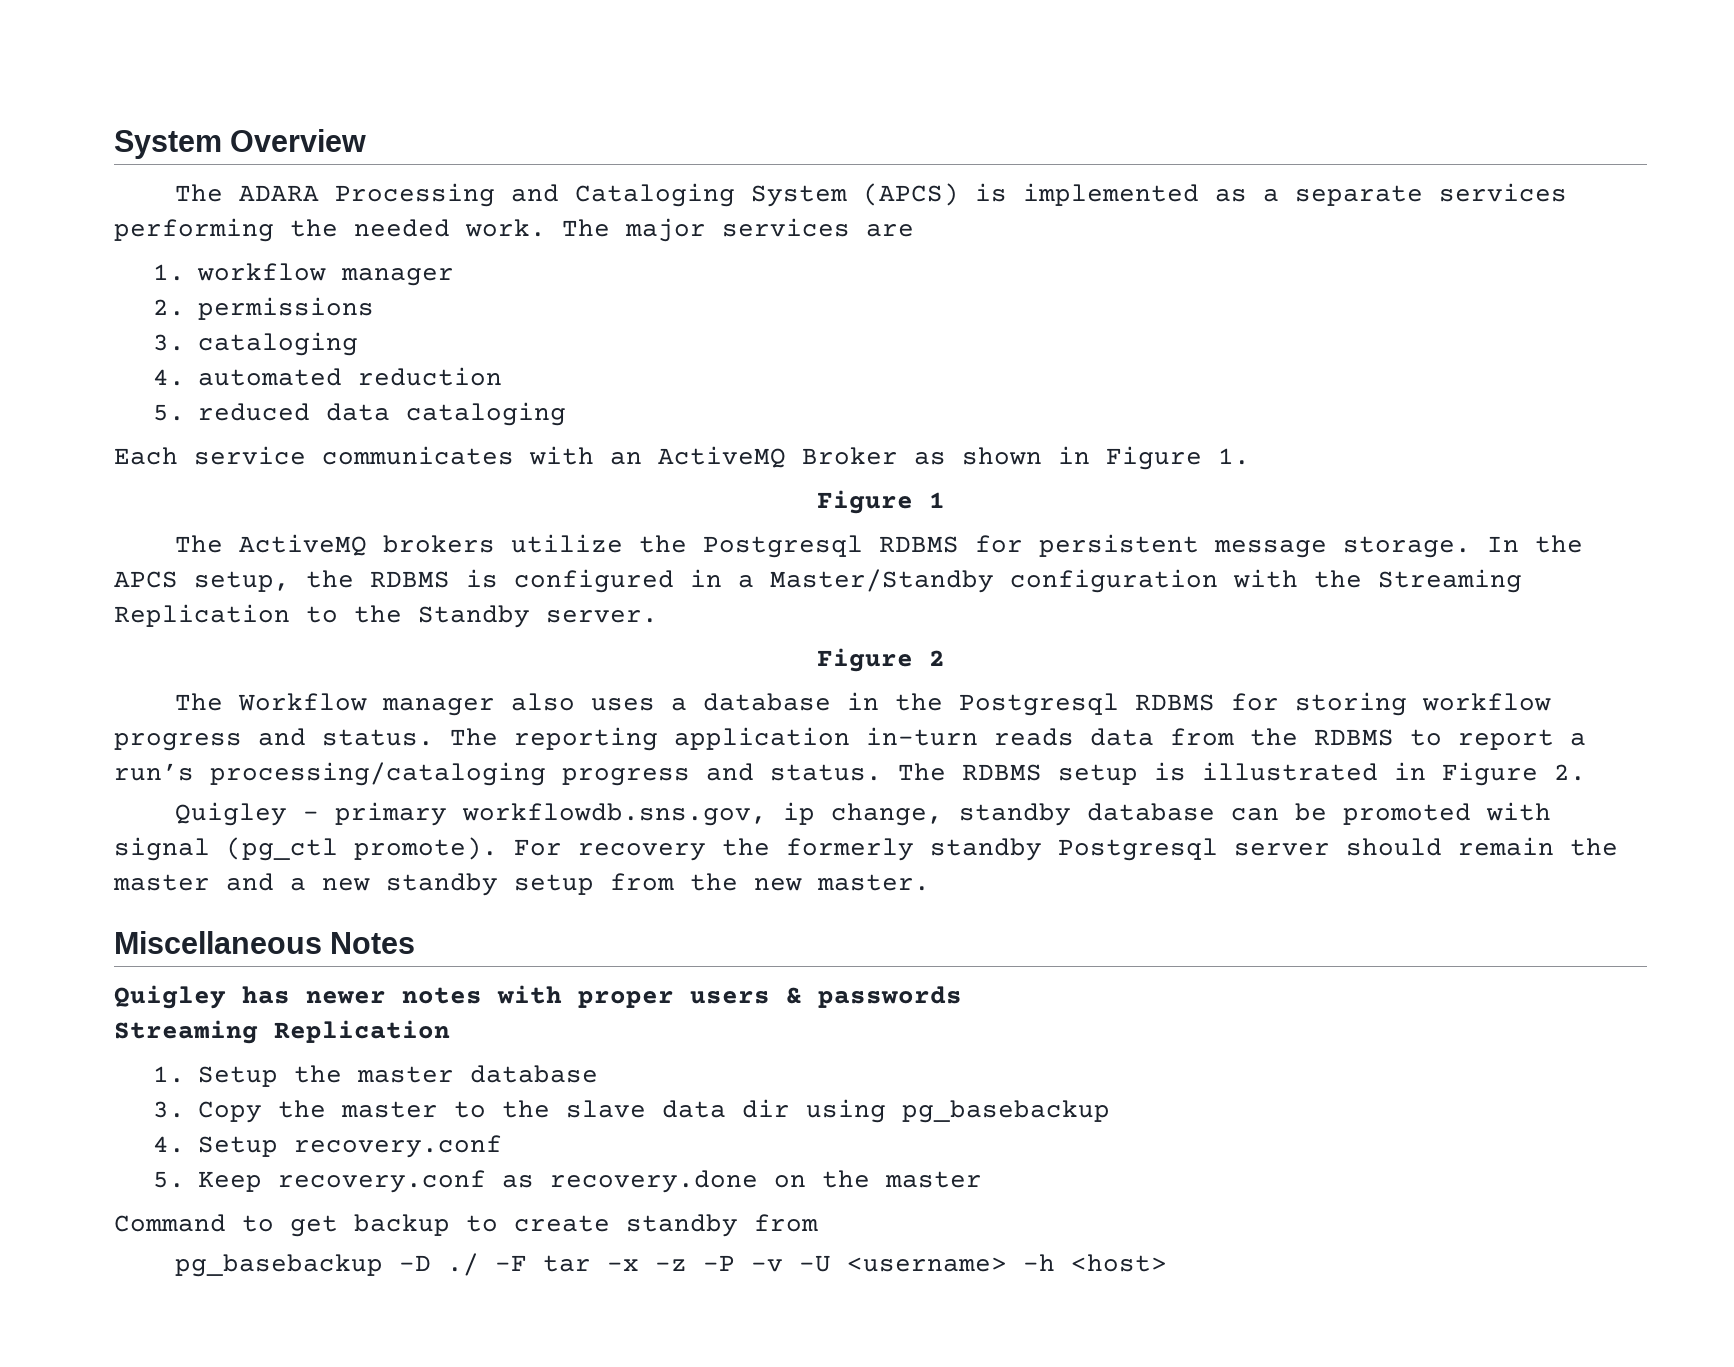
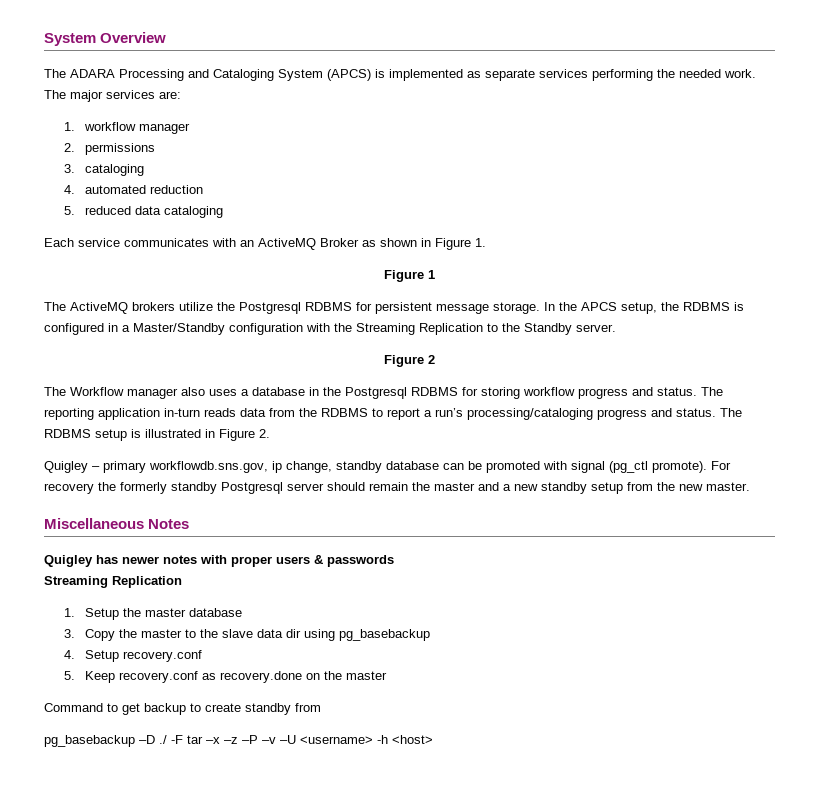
- The ADARA Processing and Cataloging System (APCS) is implemented as a separate services performing the needed work.
+ The ADARA Processing and Cataloging System (APCS) is implemented as separate services performing the needed work.
- The major services are
+ The major services are:

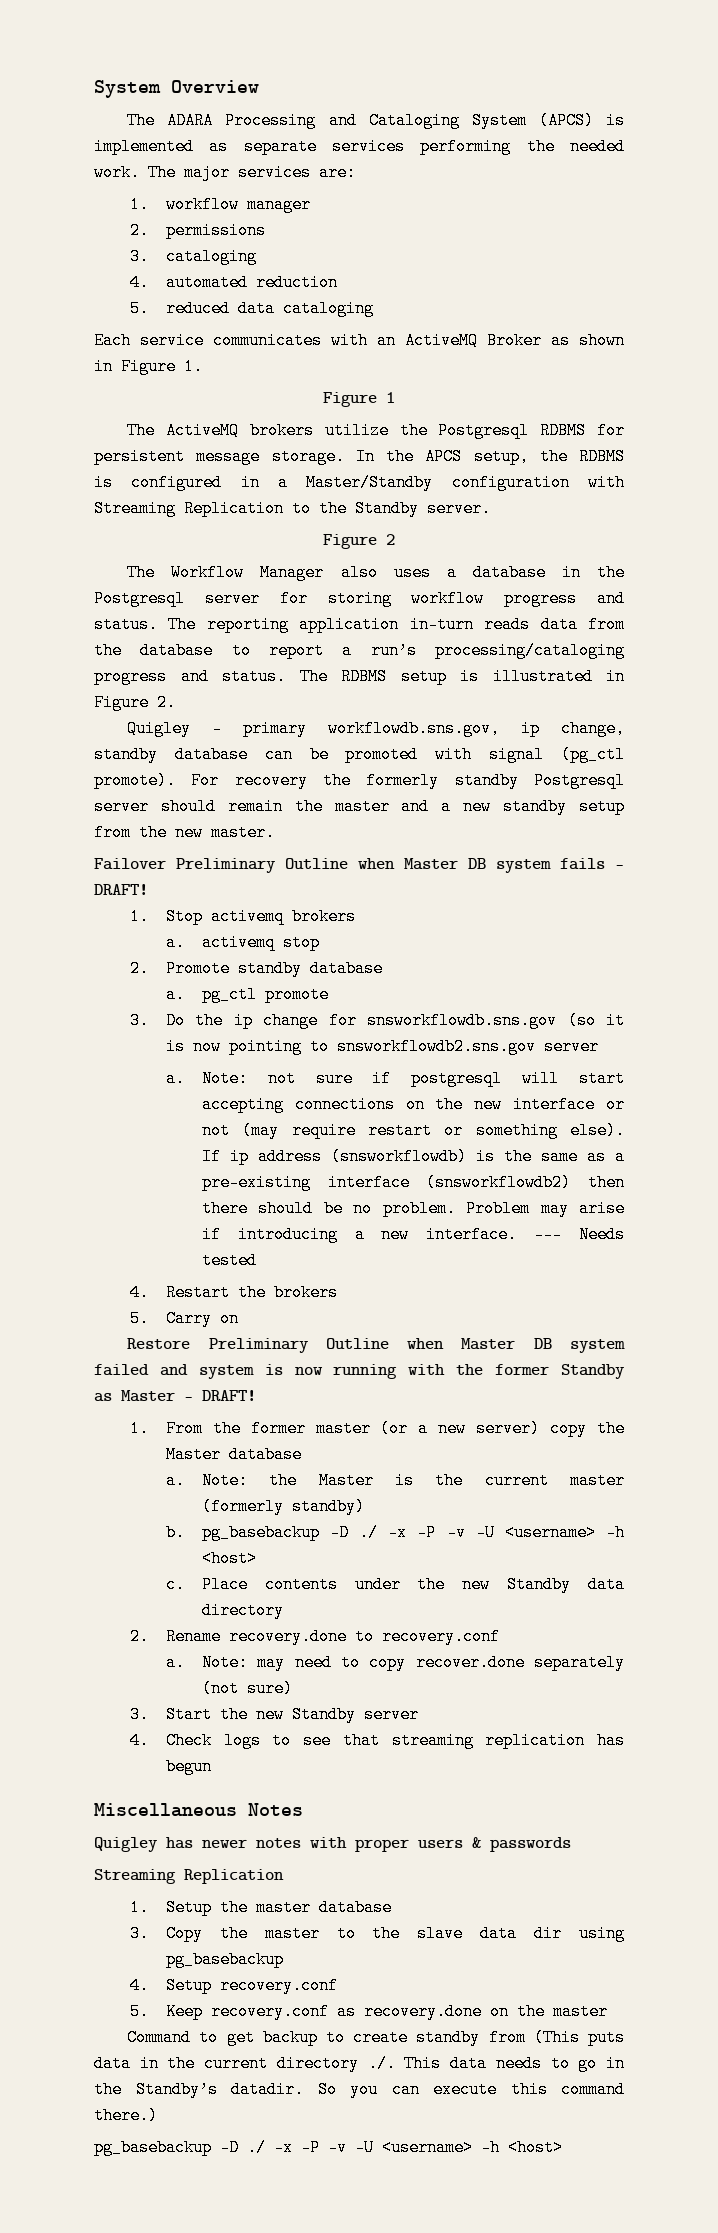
- In the APCS setup, the RDBMS is configured in a Master/Standby configuration with the Streaming Replication to the Standby server.
+ In the APCS setup, the RDBMS is configured in a Master/Standby configuration with Streaming Replication to the Standby server.
- The Workflow manager also uses a database in the Postgresql RDBMS for storing workflow progress and status.
+ The Workflow Manager also uses a database in the Postgresql server for storing workflow progress and status.
- The reporting application in-turn reads data from the RDBMS to report a run’s processing/cataloging progress and status.
+ The reporting application in-turn reads data from the database to report a run’s processing/cataloging progress and status.
+ Failover Preliminary Outline when Master DB system fails - DRAFT!
+ 1. Stop activemq brokers
+ a. activemq stop
+ 2. Promote standby database
+ a. pg_ctl promote
+ 3. Do the ip change for snsworkflowdb.sns.gov (so it is now pointing to snsworkflowdb2.sns.gov server
+ a. Note: not sure if postgresql will start accepting connections on the new interface or not (may require restart or something else). If ip address (snsworkflowdb) is the same as a pre-existing interface (snsworkflowdb2) then there should be no problem. Problem may arise if introducing a new interface. --- Needs tested
+ 4. Restart the brokers
+ 5. Carry on
+ Restore Preliminary Outline when Master DB system failed and system is now running with the former Standby as Master - DRAFT!
+ 1. From the former master (or a new server) copy the Master database
+ a. Note: the Master is the current master (formerly standby)
+ b. pg_basebackup –D ./ –x –P –v –U <username> -h <host>
+ c. Place contents under the new Standby data directory
+ 2. Rename recovery.done to recovery.conf
+ a. Note: may need to copy recover.done separately (not sure)
+ 3. Start the new Standby server
+ 4. Check logs to see that streaming replication has begun
- Command to get backup to create standby from
- pg_basebackup –D ./ -F tar –x –z –P –v –U <username> -h <host>
+ Command to get backup to create standby from (This puts data in the current directory ./. This data needs to go in the Standby’s datadir. So you can execute this command there.)
+ pg_basebackup –D ./ –x –P –v –U <username> -h <host>

